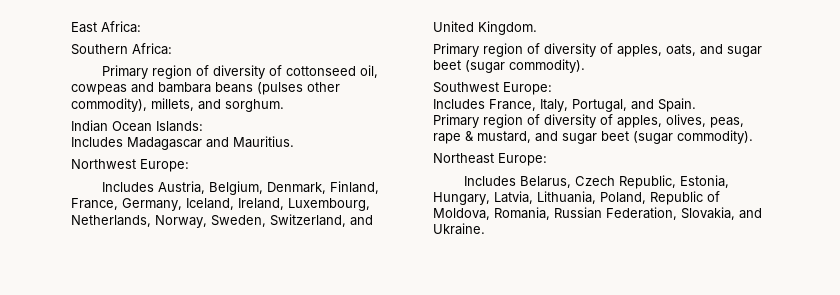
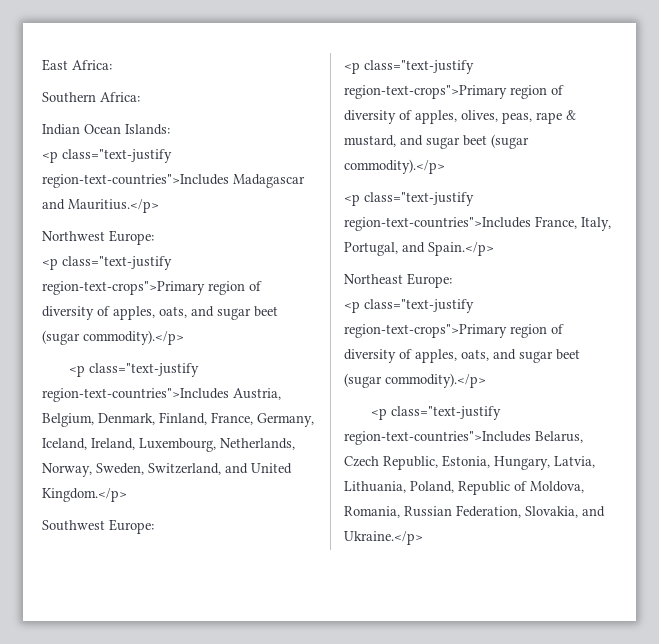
- Primary region of diversity of cottonseed oil, cowpeas and bambara beans (pulses other commodity), millets, and sorghum.
  Indian Ocean Islands:
- Includes Madagascar and Mauritius.
+ <p class="text-justify region-text-countries">Includes Madagascar and Mauritius.</p>
  Northwest Europe:
- Includes Austria, Belgium, Denmark, Finland, France, Germany, Iceland, Ireland, Luxembourg, Netherlands, Norway, Sweden, Switzerland, and United Kingdom.
- Primary region of diversity of apples, oats, and sugar beet (sugar commodity).
+ <p class="text-justify region-text-crops">Primary region of diversity of apples, oats, and sugar beet (sugar commodity).</p>
+ <p class="text-justify region-text-countries">Includes Austria, Belgium, Denmark, Finland, France, Germany, Iceland, Ireland, Luxembourg, Netherlands, Norway, Sweden, Switzerland, and United Kingdom.</p>
  Southwest Europe:
- Includes France, Italy, Portugal, and Spain.
- Primary region of diversity of apples, olives, peas, rape & mustard, and sugar beet (sugar commodity).
+ <p class="text-justify region-text-crops">Primary region of diversity of apples, olives, peas, rape & mustard, and sugar beet (sugar commodity).</p>
+ <p class="text-justify region-text-countries">Includes France, Italy, Portugal, and Spain.</p>
  Northeast Europe:
- Includes Belarus, Czech Republic, Estonia, Hungary, Latvia, Lithuania, Poland, Republic of Moldova, Romania, Russian Federation, Slovakia, and Ukraine.
+ <p class="text-justify region-text-crops">Primary region of diversity of apples, oats, and sugar beet (sugar commodity).</p>
+ <p class="text-justify region-text-countries">Includes Belarus, Czech Republic, Estonia, Hungary, Latvia, Lithuania, Poland, Republic of Moldova, Romania, Russian Federation, Slovakia, and Ukraine.</p>

